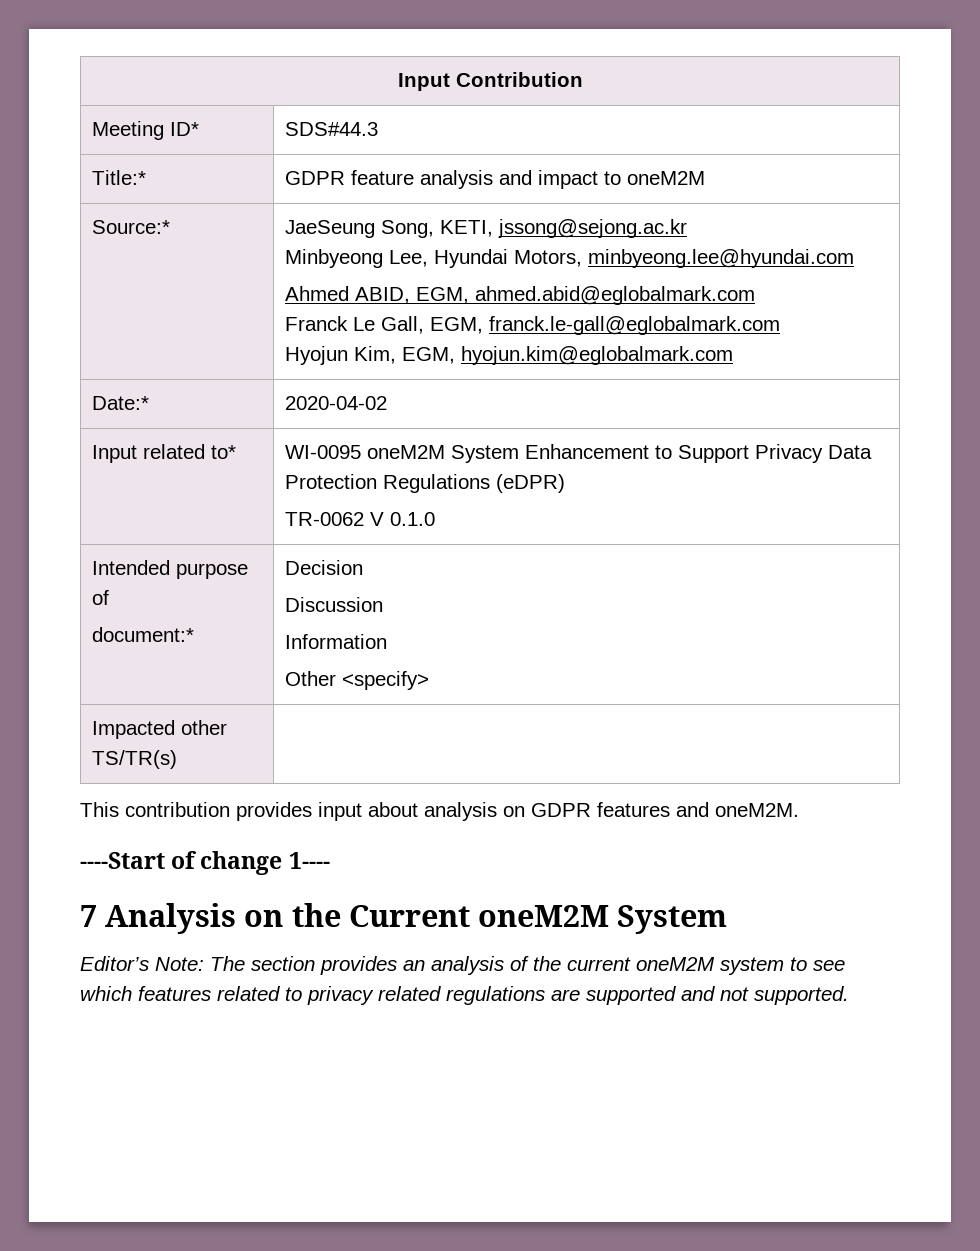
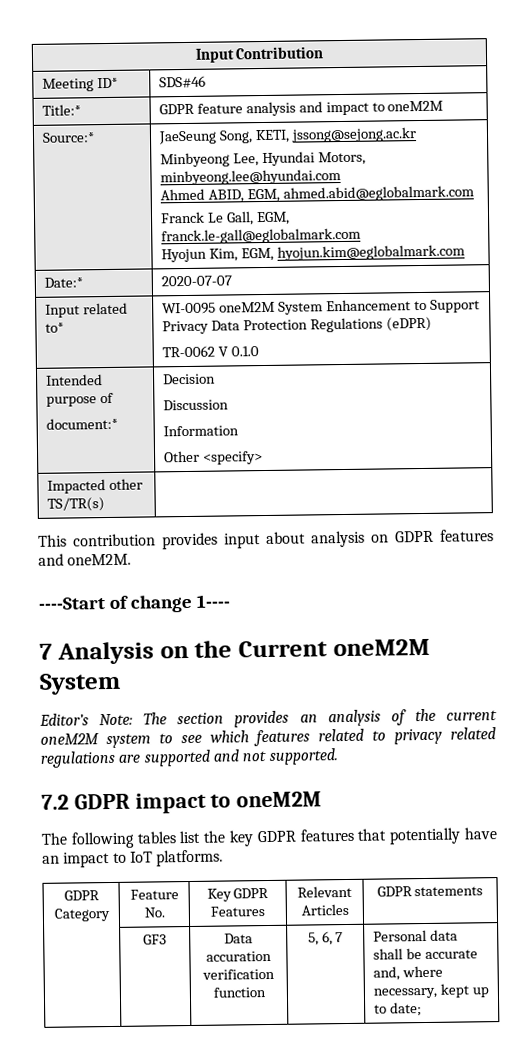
- Meeting ID* | SDS#44.3
+ Meeting ID* | SDS#46
- Date:* | 2020-04-02
+ Date:* | 2020-07-07
+ 7.2 GDPR impact to oneM2M
+ The following tables list the key GDPR features that potentially have an impact to IoT platforms.
+ GDPR Category | Feature No. | Key GDPR Features | Relevant Articles | GDPR statements
+ | GF3 | Data accuration verification function | 5, 6, 7 | Personal data shall be accurate and, where necessary, kept up to date;

